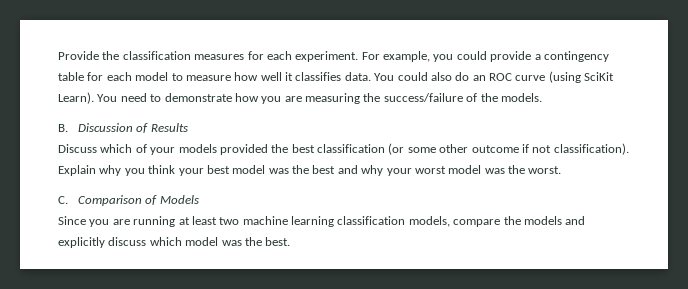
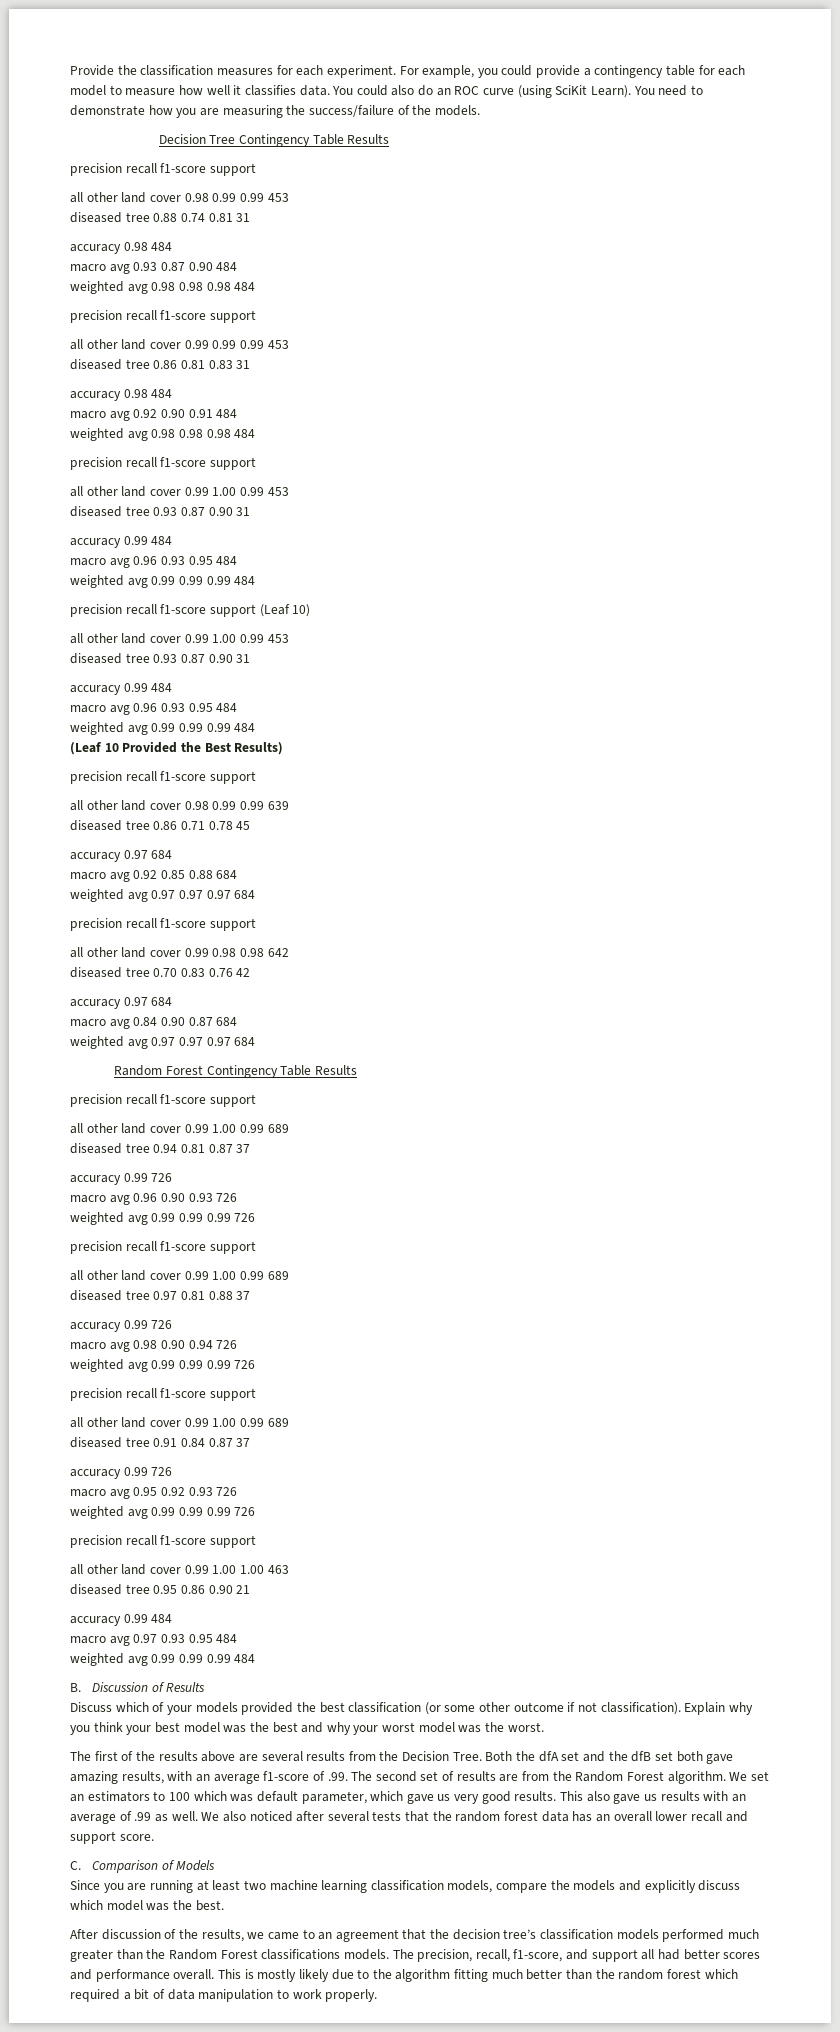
+ Decision Tree Contingency Table Results
+ precision recall f1-score support
+ all other land cover 0.98 0.99 0.99 453
+ diseased tree 0.88 0.74 0.81 31
+ accuracy 0.98 484
+ macro avg 0.93 0.87 0.90 484
+ weighted avg 0.98 0.98 0.98 484
+ precision recall f1-score support
+ all other land cover 0.99 0.99 0.99 453
+ diseased tree 0.86 0.81 0.83 31
+ accuracy 0.98 484
+ macro avg 0.92 0.90 0.91 484
+ weighted avg 0.98 0.98 0.98 484
+ precision recall f1-score support
+ all other land cover 0.99 1.00 0.99 453
+ diseased tree 0.93 0.87 0.90 31
+ accuracy 0.99 484
+ macro avg 0.96 0.93 0.95 484
+ weighted avg 0.99 0.99 0.99 484
+ precision recall f1-score support (Leaf 10)
+ all other land cover 0.99 1.00 0.99 453
+ diseased tree 0.93 0.87 0.90 31
+ accuracy 0.99 484
+ macro avg 0.96 0.93 0.95 484
+ weighted avg 0.99 0.99 0.99 484
+ (Leaf 10 Provided the Best Results)
+ precision recall f1-score support
+ all other land cover 0.98 0.99 0.99 639
+ diseased tree 0.86 0.71 0.78 45
+ accuracy 0.97 684
+ macro avg 0.92 0.85 0.88 684
+ weighted avg 0.97 0.97 0.97 684
+ precision recall f1-score support
+ all other land cover 0.99 0.98 0.98 642
+ diseased tree 0.70 0.83 0.76 42
+ accuracy 0.97 684
+ macro avg 0.84 0.90 0.87 684
+ weighted avg 0.97 0.97 0.97 684
+ Random Forest Contingency Table Results
+ precision recall f1-score support
+ all other land cover 0.99 1.00 0.99 689
+ diseased tree 0.94 0.81 0.87 37
+ accuracy 0.99 726
+ macro avg 0.96 0.90 0.93 726
+ weighted avg 0.99 0.99 0.99 726
+ precision recall f1-score support
+ all other land cover 0.99 1.00 0.99 689
+ diseased tree 0.97 0.81 0.88 37
+ accuracy 0.99 726
+ macro avg 0.98 0.90 0.94 726
+ weighted avg 0.99 0.99 0.99 726
+ precision recall f1-score support
+ all other land cover 0.99 1.00 0.99 689
+ diseased tree 0.91 0.84 0.87 37
+ accuracy 0.99 726
+ macro avg 0.95 0.92 0.93 726
+ weighted avg 0.99 0.99 0.99 726
+ precision recall f1-score support
+ all other land cover 0.99 1.00 1.00 463
+ diseased tree 0.95 0.86 0.90 21
+ accuracy 0.99 484
+ macro avg 0.97 0.93 0.95 484
+ weighted avg 0.99 0.99 0.99 484
+ The first of the results above are several results from the Decision Tree. Both the dfA set and the dfB set both gave amazing results, with an average f1-score of .99. The second set of results are from the Random Forest algorithm. We set an estimators to 100 which was default parameter, which gave us very good results. This also gave us results with an average of .99 as well. We also noticed after several tests that the random forest data has an overall lower recall and support score.
+ After discussion of the results, we came to an agreement that the decision tree’s classification models performed much greater than the Random Forest classifications models. The precision, recall, f1-score, and support all had better scores and performance overall. This is mostly likely due to the algorithm fitting much better than the random forest which required a bit of data manipulation to work properly.

